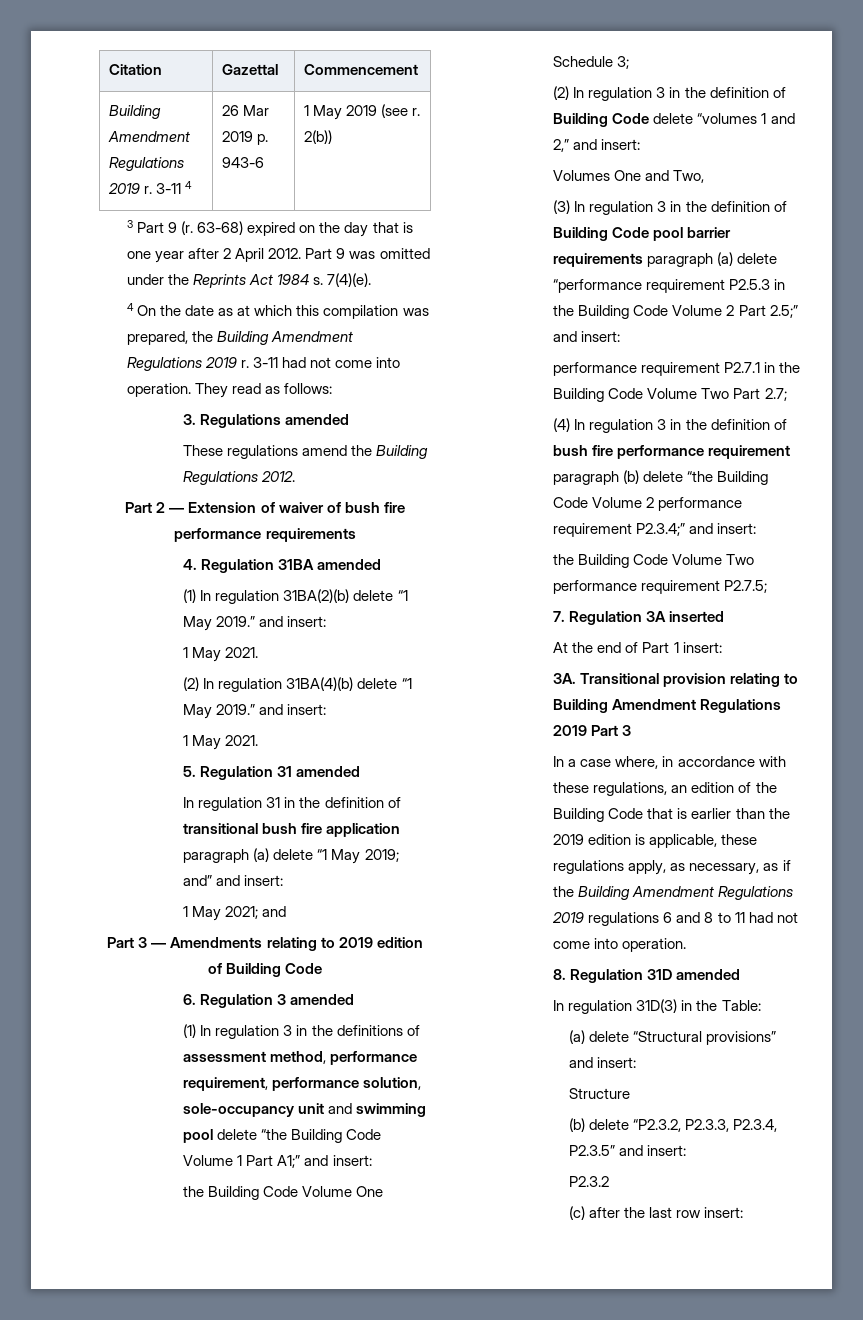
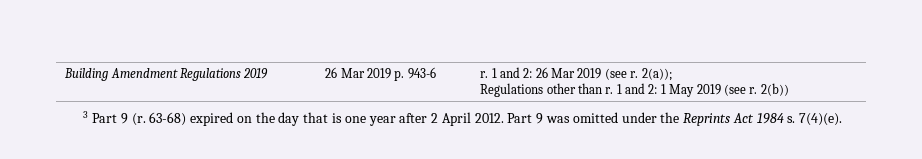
- Citation | Gazettal | Commencement
- Building Amendment Regulations 2019 r. 3-11 4 | 26 Mar 2019 p. 943-6 | 1 May 2019 (see r. 2(b))
+ Building Amendment Regulations 2019 | 26 Mar 2019 p. 943-6 | r. 1 and 2: 26 Mar 2019 (see r. 2(a));
+ Regulations other than r. 1 and 2: 1 May 2019 (see r. 2(b))
- 4 On the date as at which this compilation was prepared, the Building Amendment Regulations 2019 r. 3-11 had not come into operation. They read as follows:
- 3. Regulations amended
- These regulations amend the Building Regulations 2012.
- Part 2 — Extension of waiver of bush fire performance requirements
- 4. Regulation 31BA amended
- (1) In regulation 31BA(2)(b) delete “1 May 2019.” and insert:
- 1 May 2021.
- (2) In regulation 31BA(4)(b) delete “1 May 2019.” and insert:
- 1 May 2021.
- 5. Regulation 31 amended
- In regulation 31 in the definition of transitional bush fire application paragraph (a) delete “1 May 2019; and” and insert:
- 1 May 2021; and
- Part 3 — Amendments relating to 2019 edition of Building Code
- 6. Regulation 3 amended
- (1) In regulation 3 in the definitions of assessment method, performance requirement, performance solution, sole-occupancy unit and swimming pool delete “the Building Code Volume 1 Part A1;” and insert:
- the Building Code Volume One Schedule 3;
- (2) In regulation 3 in the definition of Building Code delete “volumes 1 and 2,” and insert:
- Volumes One and Two,
- (3) In regulation 3 in the definition of Building Code pool barrier requirements paragraph (a) delete “performance requirement P2.5.3 in the Building Code Volume 2 Part 2.5;” and insert:
- performance requirement P2.7.1 in the Building Code Volume Two Part 2.7;
- (4) In regulation 3 in the definition of bush fire performance requirement paragraph (b) delete “the Building Code Volume 2 performance requirement P2.3.4;” and insert:
- the Building Code Volume Two performance requirement P2.7.5;
- 7. Regulation 3A inserted
- At the end of Part 1 insert:
- 3A. Transitional provision relating to Building Amendment Regulations 2019 Part 3
- In a case where, in accordance with these regulations, an edition of the Building Code that is earlier than the 2019 edition is applicable, these regulations apply, as necessary, as if the Building Amendment Regulations 2019 regulations 6 and 8 to 11 had not come into operation.
- 8. Regulation 31D amended
- In regulation 31D(3) in the Table:
- (a) delete “Structural provisions” and insert:
- Structure
- (b) delete “P2.3.2, P2.3.3, P2.3.4, P2.3.5” and insert:
- P2.3.2
- (c) after the last row insert:

